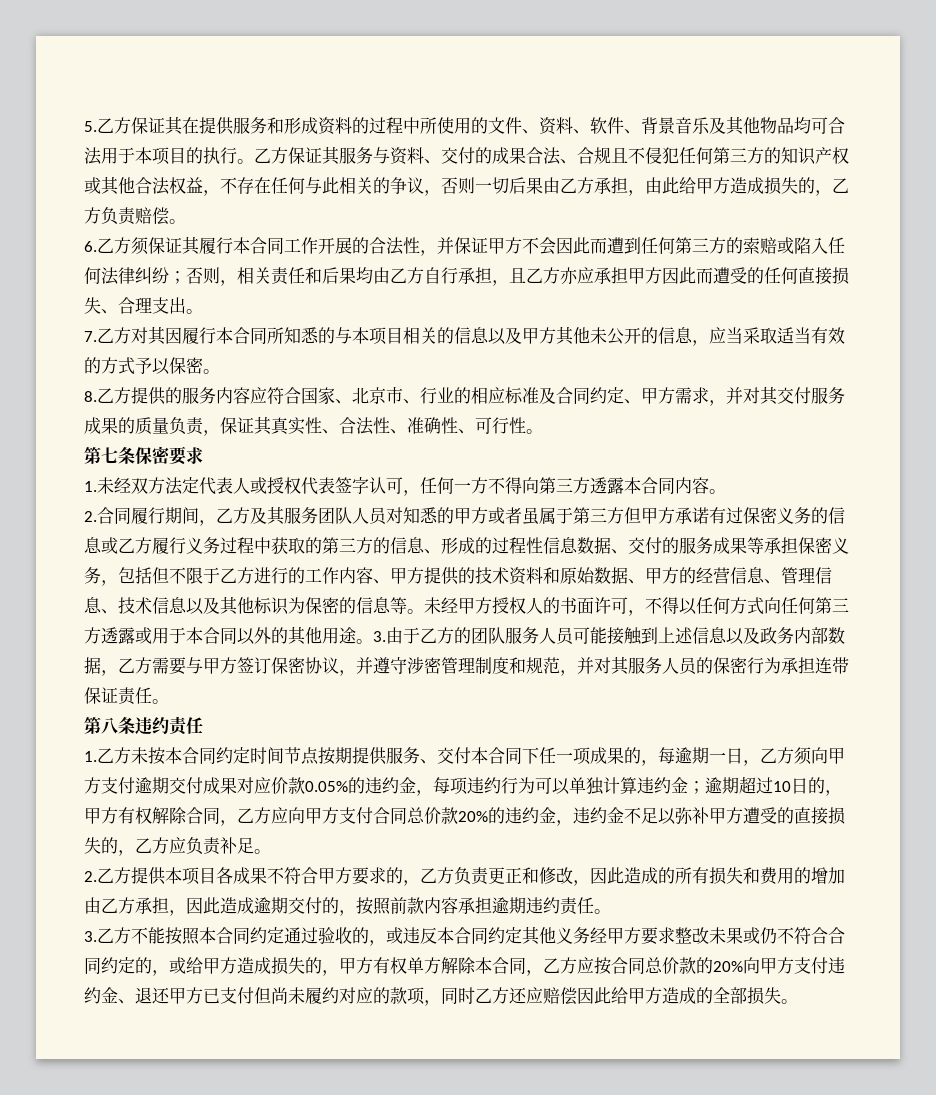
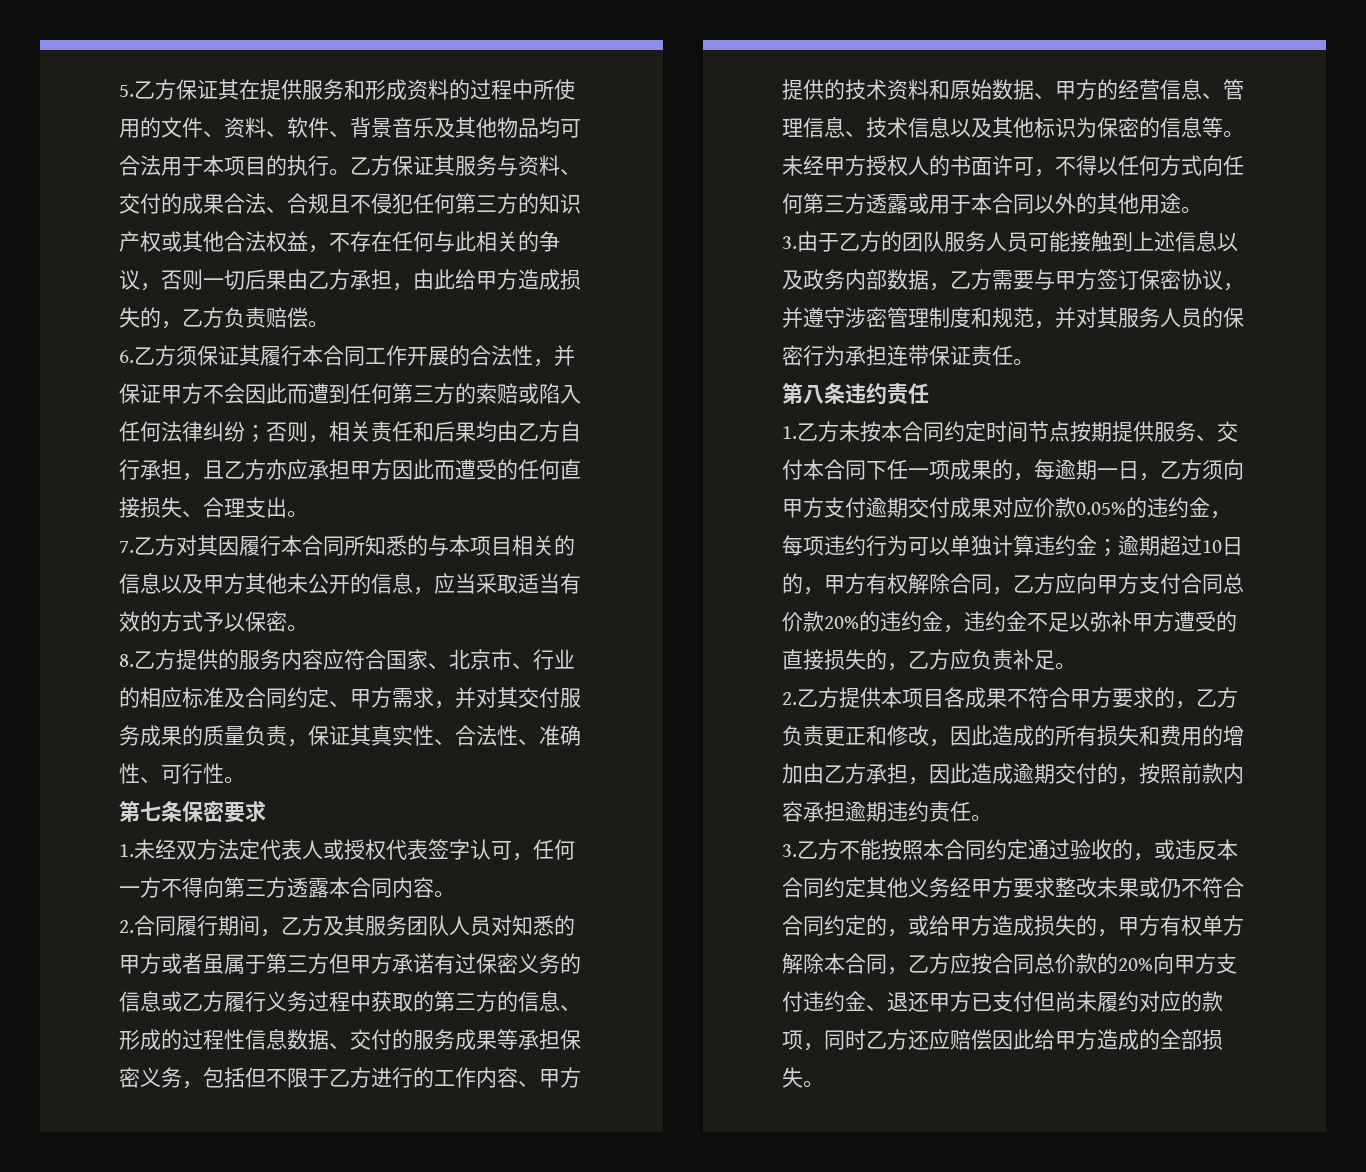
- 未经甲方授权人的书面许可，不得以任何方式向任何第三方透露或用于本合同以外的其他用途。3.由于乙方的团队服务人员可能接触到上述信息以及政务内部数据，乙方需要与甲方签订保密协议，并遵守涉密管理制度和规范，并对其服务人员的保密行为承担连带保证责任。
+ 未经甲方授权人的书面许可，不得以任何方式向任何第三方透露或用于本合同以外的其他用途。
+ 3.由于乙方的团队服务人员可能接触到上述信息以及政务内部数据，乙方需要与甲方签订保密协议，并遵守涉密管理制度和规范，并对其服务人员的保密行为承担连带保证责任。

